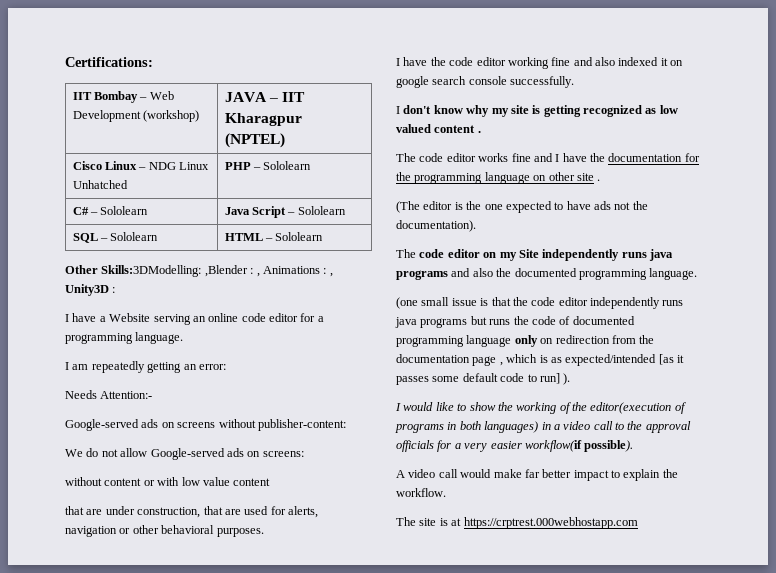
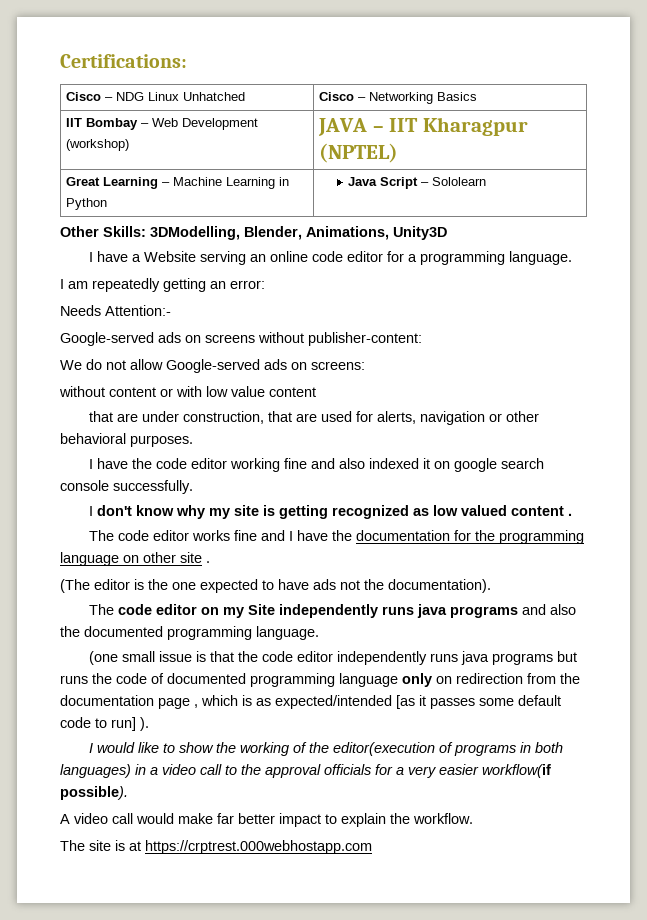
+ Cisco – NDG Linux Unhatched | Cisco – Networking Basics
- Cisco Linux – NDG Linux Unhatched | PHP – Sololearn
- C# – Sololearn | Java Script – Sololearn
- SQL – Sololearn | HTML – Sololearn
- Other Skills:3DModelling: ,Blender : , Animations : , Unity3D :
+ Great Learning – Machine Learning in Python | Java Script – Sololearn
+ Other Skills: 3DModelling, Blender, Animations, Unity3D

